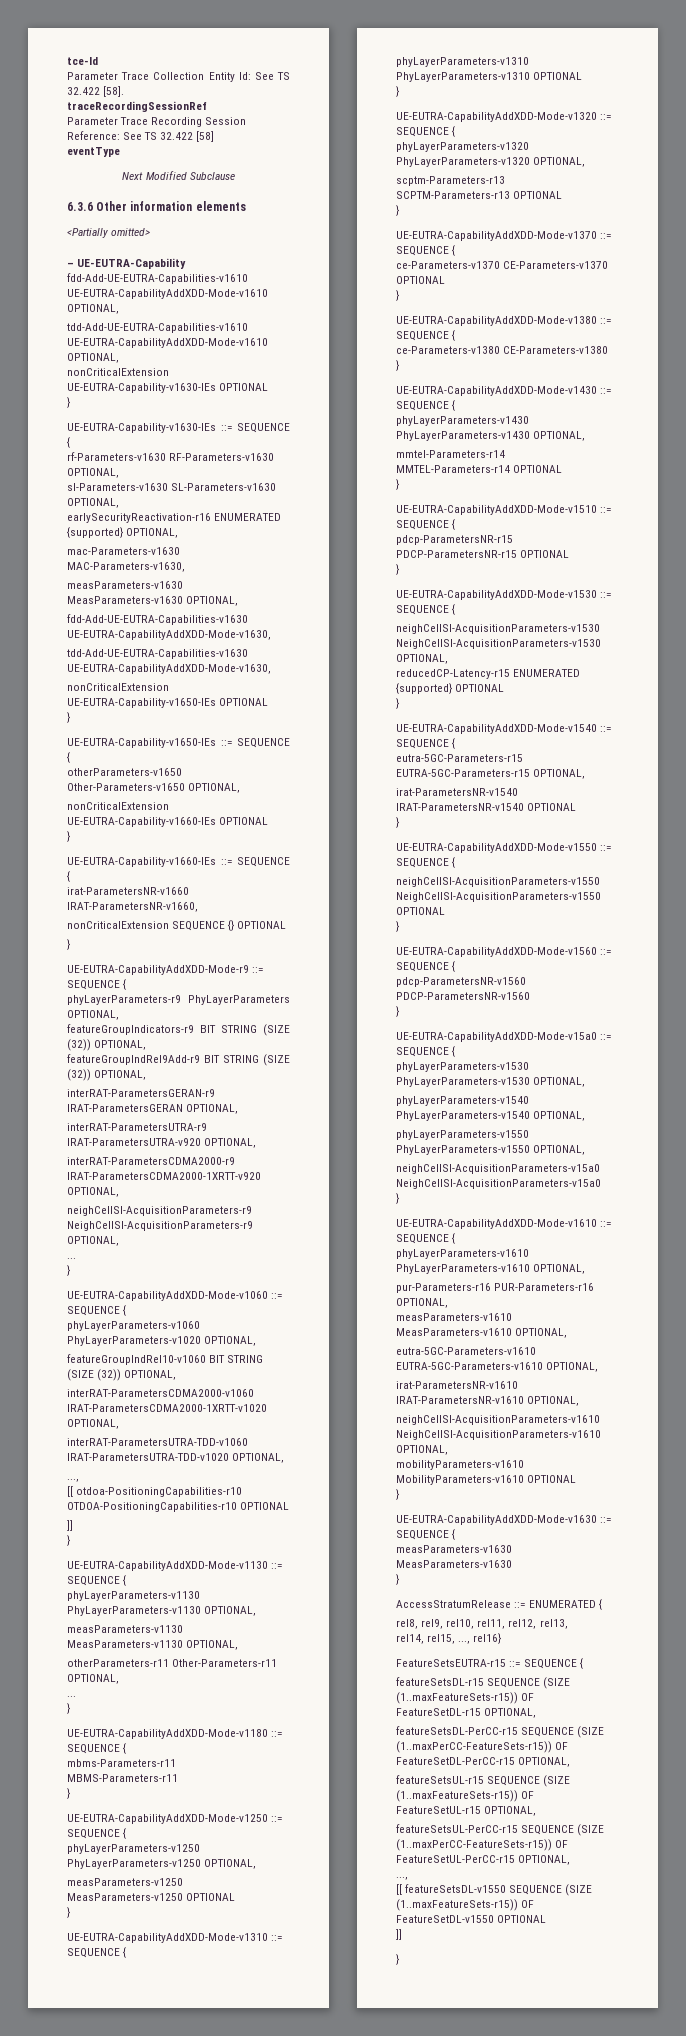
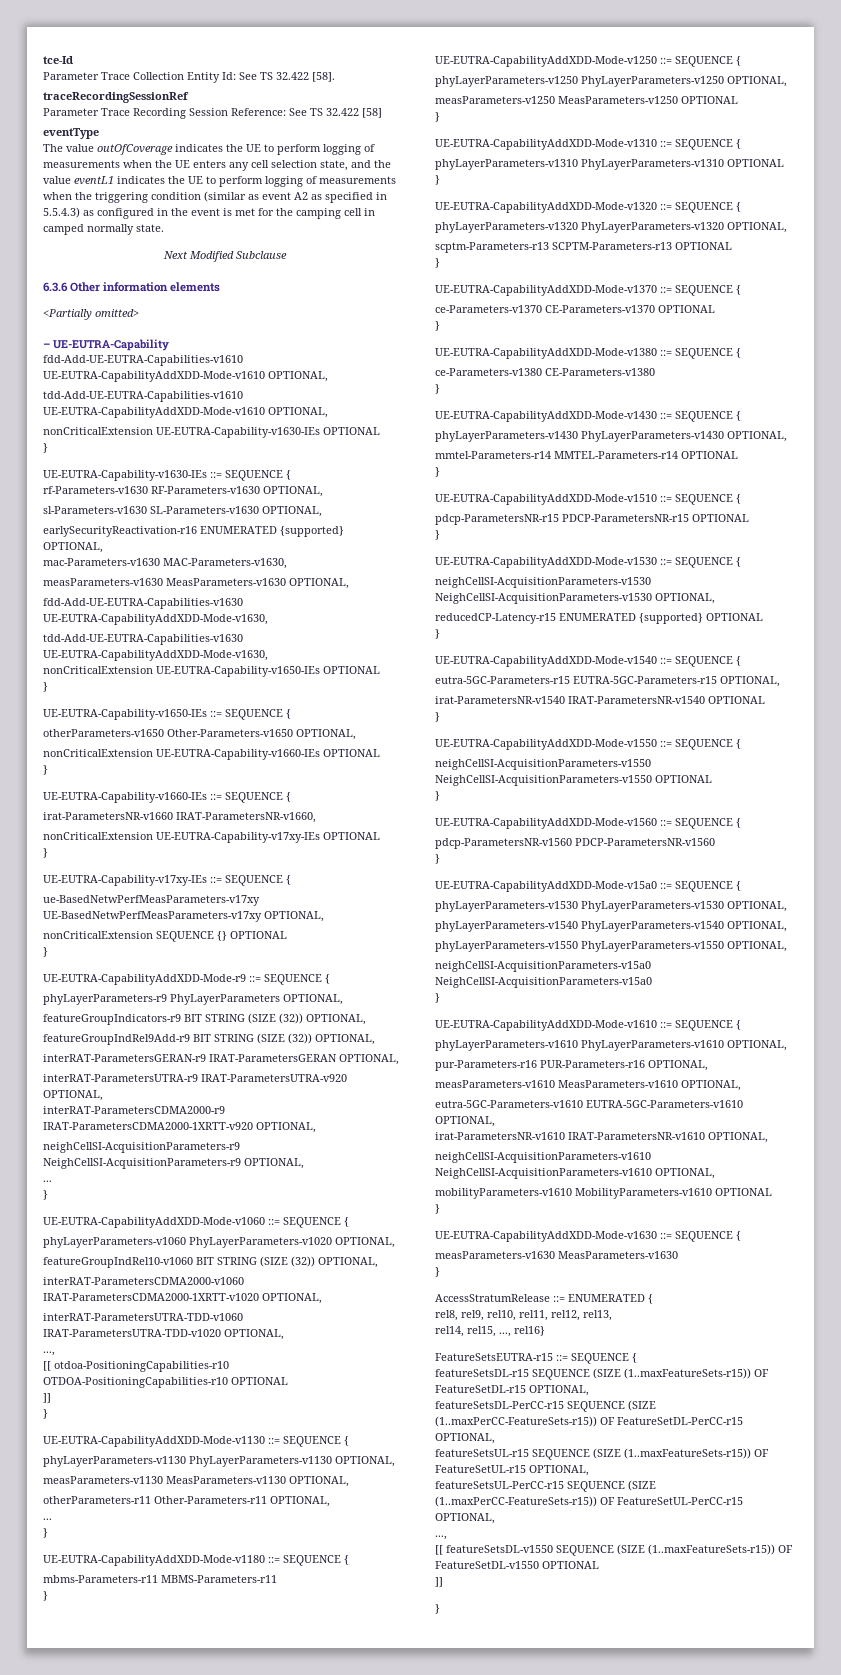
+ The value outOfCoverage indicates the UE to perform logging of measurements when the UE enters any cell selection state, and the value eventL1 indicates the UE to perform logging of measurements when the triggering condition (similar as event A2 as specified in 5.5.4.3) as configured in the event is met for the camping cell in camped normally state.
+ nonCriticalExtension UE-EUTRA-Capability-v17xy-IEs OPTIONAL
+ }
+ UE-EUTRA-Capability-v17xy-IEs ::= SEQUENCE {
+ ue-BasedNetwPerfMeasParameters-v17xy UE-BasedNetwPerfMeasParameters-v17xy OPTIONAL,

